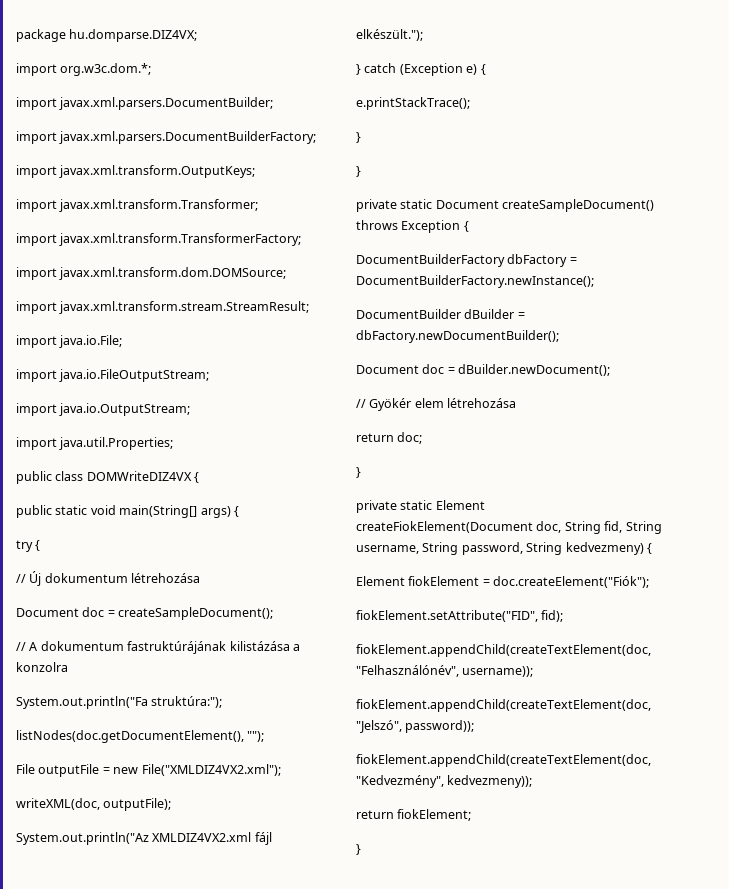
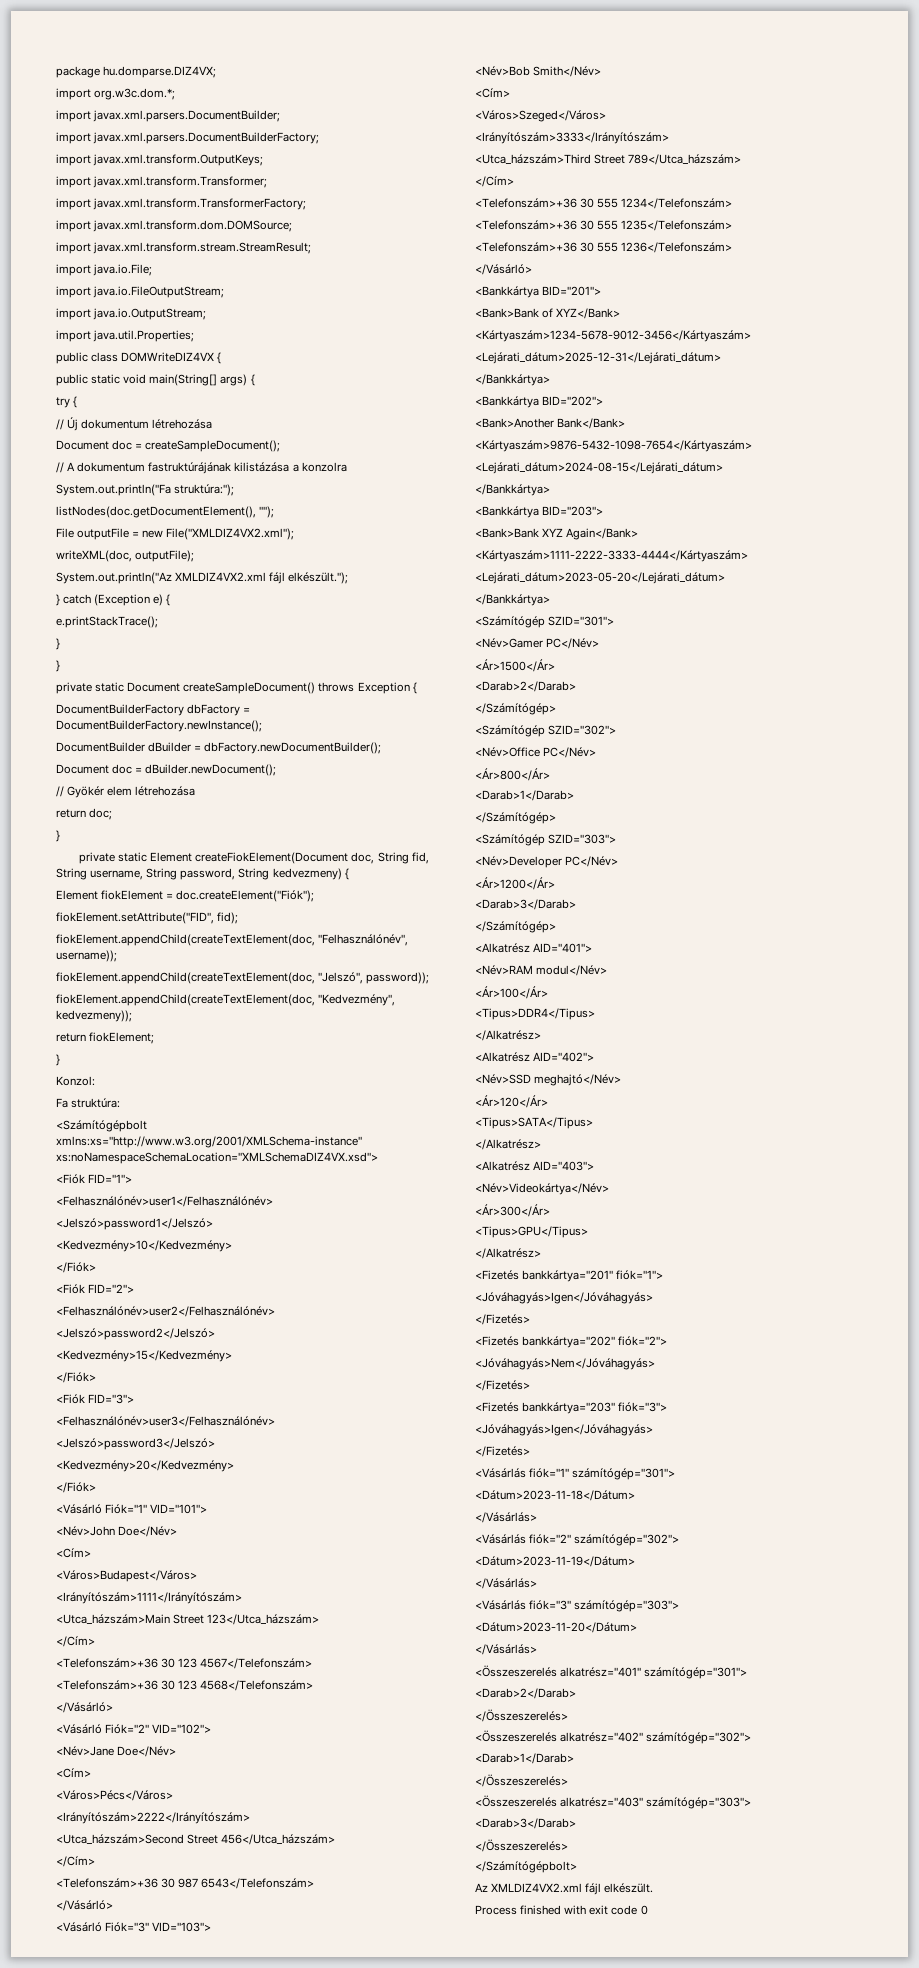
+ Konzol:
+ Fa struktúra:
+ <Számítógépbolt xmlns:xs="http://www.w3.org/2001/XMLSchema-instance" xs:noNamespaceSchemaLocation="XMLSchemaDIZ4VX.xsd">
+ <Fiók FID="1">
+ <Felhasználónév>user1</Felhasználónév>
+ <Jelszó>password1</Jelszó>
+ <Kedvezmény>10</Kedvezmény>
+ </Fiók>
+ <Fiók FID="2">
+ <Felhasználónév>user2</Felhasználónév>
+ <Jelszó>password2</Jelszó>
+ <Kedvezmény>15</Kedvezmény>
+ </Fiók>
+ <Fiók FID="3">
+ <Felhasználónév>user3</Felhasználónév>
+ <Jelszó>password3</Jelszó>
+ <Kedvezmény>20</Kedvezmény>
+ </Fiók>
+ <Vásárló Fiók="1" VID="101">
+ <Név>John Doe</Név>
+ <Cím>
+ <Város>Budapest</Város>
+ <Irányítószám>1111</Irányítószám>
+ <Utca_házszám>Main Street 123</Utca_házszám>
+ </Cím>
+ <Telefonszám>+36 30 123 4567</Telefonszám>
+ <Telefonszám>+36 30 123 4568</Telefonszám>
+ </Vásárló>
+ <Vásárló Fiók="2" VID="102">
+ <Név>Jane Doe</Név>
+ <Cím>
+ <Város>Pécs</Város>
+ <Irányítószám>2222</Irányítószám>
+ <Utca_házszám>Second Street 456</Utca_házszám>
+ </Cím>
+ <Telefonszám>+36 30 987 6543</Telefonszám>
+ </Vásárló>
+ <Vásárló Fiók="3" VID="103">
+ <Név>Bob Smith</Név>
+ <Cím>
+ <Város>Szeged</Város>
+ <Irányítószám>3333</Irányítószám>
+ <Utca_házszám>Third Street 789</Utca_házszám>
+ </Cím>
+ <Telefonszám>+36 30 555 1234</Telefonszám>
+ <Telefonszám>+36 30 555 1235</Telefonszám>
+ <Telefonszám>+36 30 555 1236</Telefonszám>
+ </Vásárló>
+ <Bankkártya BID="201">
+ <Bank>Bank of XYZ</Bank>
+ <Kártyaszám>1234-5678-9012-3456</Kártyaszám>
+ <Lejárati_dátum>2025-12-31</Lejárati_dátum>
+ </Bankkártya>
+ <Bankkártya BID="202">
+ <Bank>Another Bank</Bank>
+ <Kártyaszám>9876-5432-1098-7654</Kártyaszám>
+ <Lejárati_dátum>2024-08-15</Lejárati_dátum>
+ </Bankkártya>
+ <Bankkártya BID="203">
+ <Bank>Bank XYZ Again</Bank>
+ <Kártyaszám>1111-2222-3333-4444</Kártyaszám>
+ <Lejárati_dátum>2023-05-20</Lejárati_dátum>
+ </Bankkártya>
+ <Számítógép SZID="301">
+ <Név>Gamer PC</Név>
+ <Ár>1500</Ár>
+ <Darab>2</Darab>
+ </Számítógép>
+ <Számítógép SZID="302">
+ <Név>Office PC</Név>
+ <Ár>800</Ár>
+ <Darab>1</Darab>
+ </Számítógép>
+ <Számítógép SZID="303">
+ <Név>Developer PC</Név>
+ <Ár>1200</Ár>
+ <Darab>3</Darab>
+ </Számítógép>
+ <Alkatrész AID="401">
+ <Név>RAM modul</Név>
+ <Ár>100</Ár>
+ <Tipus>DDR4</Tipus>
+ </Alkatrész>
+ <Alkatrész AID="402">
+ <Név>SSD meghajtó</Név>
+ <Ár>120</Ár>
+ <Tipus>SATA</Tipus>
+ </Alkatrész>
+ <Alkatrész AID="403">
+ <Név>Videokártya</Név>
+ <Ár>300</Ár>
+ <Tipus>GPU</Tipus>
+ </Alkatrész>
+ <Fizetés bankkártya="201" fiók="1">
+ <Jóváhagyás>Igen</Jóváhagyás>
+ </Fizetés>
+ <Fizetés bankkártya="202" fiók="2">
+ <Jóváhagyás>Nem</Jóváhagyás>
+ </Fizetés>
+ <Fizetés bankkártya="203" fiók="3">
+ <Jóváhagyás>Igen</Jóváhagyás>
+ </Fizetés>
+ <Vásárlás fiók="1" számítógép="301">
+ <Dátum>2023-11-18</Dátum>
+ </Vásárlás>
+ <Vásárlás fiók="2" számítógép="302">
+ <Dátum>2023-11-19</Dátum>
+ </Vásárlás>
+ <Vásárlás fiók="3" számítógép="303">
+ <Dátum>2023-11-20</Dátum>
+ </Vásárlás>
+ <Összeszerelés alkatrész="401" számítógép="301">
+ <Darab>2</Darab>
+ </Összeszerelés>
+ <Összeszerelés alkatrész="402" számítógép="302">
+ <Darab>1</Darab>
+ </Összeszerelés>
+ <Összeszerelés alkatrész="403" számítógép="303">
+ <Darab>3</Darab>
+ </Összeszerelés>
+ </Számítógépbolt>
+ Az XMLDIZ4VX2.xml fájl elkészült.
+ Process finished with exit code 0

